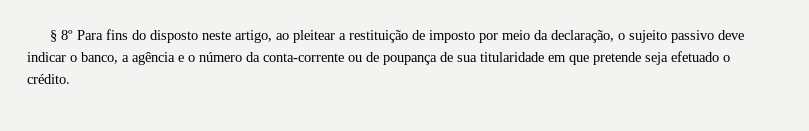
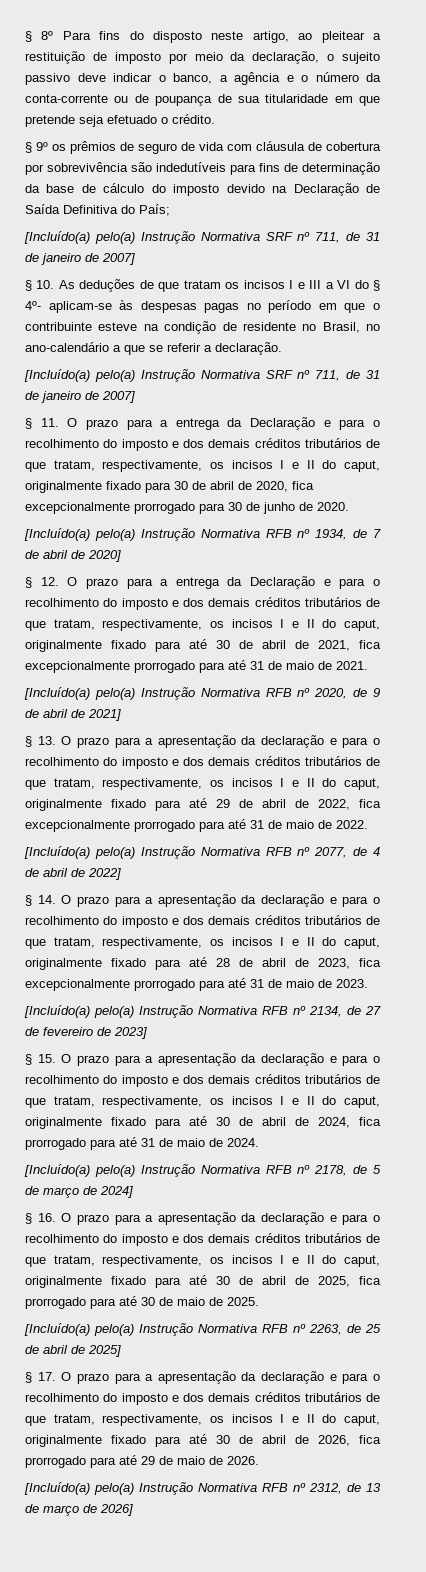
+ § 9º os prêmios de seguro de vida com cláusula de cobertura por sobrevivência são indedutíveis para fins de determinação da base de cálculo do imposto devido na Declaração de Saída Definitiva do País;
+ [Incluído(a) pelo(a) Instrução Normativa SRF nº 711, de 31 de janeiro de 2007]
+ § 10. As deduções de que tratam os incisos I e III a VI do § 4º- aplicam-se às despesas pagas no período em que o contribuinte esteve na condição de residente no Brasil, no ano-calendário a que se referir a declaração.
+ [Incluído(a) pelo(a) Instrução Normativa SRF nº 711, de 31 de janeiro de 2007]
+ § 11. O prazo para a entrega da Declaração e para o recolhimento do imposto e dos demais créditos tributários de que tratam, respectivamente, os incisos I e II do caput, originalmente fixado para 30 de abril de 2020, fica excepcionalmente prorrogado para 30 de junho de 2020.
+ [Incluído(a) pelo(a) Instrução Normativa RFB nº 1934, de 7 de abril de 2020]
+ § 12. O prazo para a entrega da Declaração e para o recolhimento do imposto e dos demais créditos tributários de que tratam, respectivamente, os incisos I e II do caput, originalmente fixado para até 30 de abril de 2021, fica excepcionalmente prorrogado para até 31 de maio de 2021.
+ [Incluído(a) pelo(a) Instrução Normativa RFB nº 2020, de 9 de abril de 2021]
+ § 13. O prazo para a apresentação da declaração e para o recolhimento do imposto e dos demais créditos tributários de que tratam, respectivamente, os incisos I e II do caput, originalmente fixado para até 29 de abril de 2022, fica excepcionalmente prorrogado para até 31 de maio de 2022.
+ [Incluído(a) pelo(a) Instrução Normativa RFB nº 2077, de 4 de abril de 2022]
+ § 14. O prazo para a apresentação da declaração e para o recolhimento do imposto e dos demais créditos tributários de que tratam, respectivamente, os incisos I e II do caput, originalmente fixado para até 28 de abril de 2023, fica excepcionalmente prorrogado para até 31 de maio de 2023.
+ [Incluído(a) pelo(a) Instrução Normativa RFB nº 2134, de 27 de fevereiro de 2023]
+ § 15. O prazo para a apresentação da declaração e para o recolhimento do imposto e dos demais créditos tributários de que tratam, respectivamente, os incisos I e II do caput, originalmente fixado para até 30 de abril de 2024, fica prorrogado para até 31 de maio de 2024.
+ [Incluído(a) pelo(a) Instrução Normativa RFB nº 2178, de 5 de março de 2024]
+ § 16. O prazo para a apresentação da declaração e para o recolhimento do imposto e dos demais créditos tributários de que tratam, respectivamente, os incisos I e II do caput, originalmente fixado para até 30 de abril de 2025, fica prorrogado para até 30 de maio de 2025.
+ [Incluído(a) pelo(a) Instrução Normativa RFB nº 2263, de 25 de abril de 2025]
+ § 17. O prazo para a apresentação da declaração e para o recolhimento do imposto e dos demais créditos tributários de que tratam, respectivamente, os incisos I e II do caput, originalmente fixado para até 30 de abril de 2026, fica prorrogado para até 29 de maio de 2026.
+ [Incluído(a) pelo(a) Instrução Normativa RFB nº 2312, de 13 de março de 2026]

